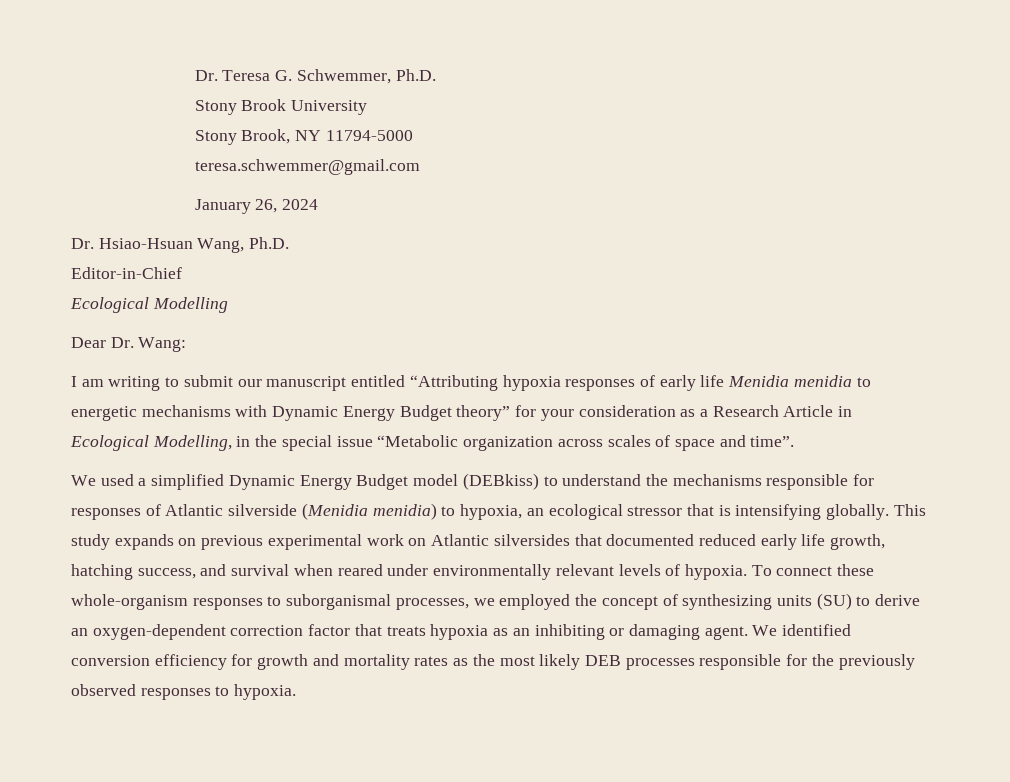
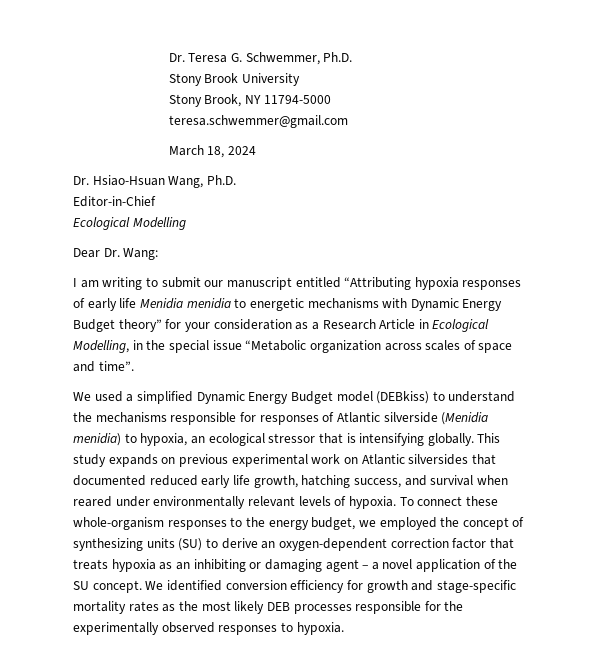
- January 26, 2024
+ March 18, 2024
- To connect these whole-organism responses to suborganismal processes, we employed the concept of synthesizing units (SU) to derive an oxygen-dependent correction factor that treats hypoxia as an inhibiting or damaging agent.
+ To connect these whole-organism responses to the energy budget, we employed the concept of synthesizing units (SU) to derive an oxygen-dependent correction factor that treats hypoxia as an inhibiting or damaging agent – a novel application of the SU concept.
- We identified conversion efficiency for growth and mortality rates as the most likely DEB processes responsible for the previously observed responses to hypoxia.
+ We identified conversion efficiency for growth and stage-specific mortality rates as the most likely DEB processes responsible for the experimentally observed responses to hypoxia.

